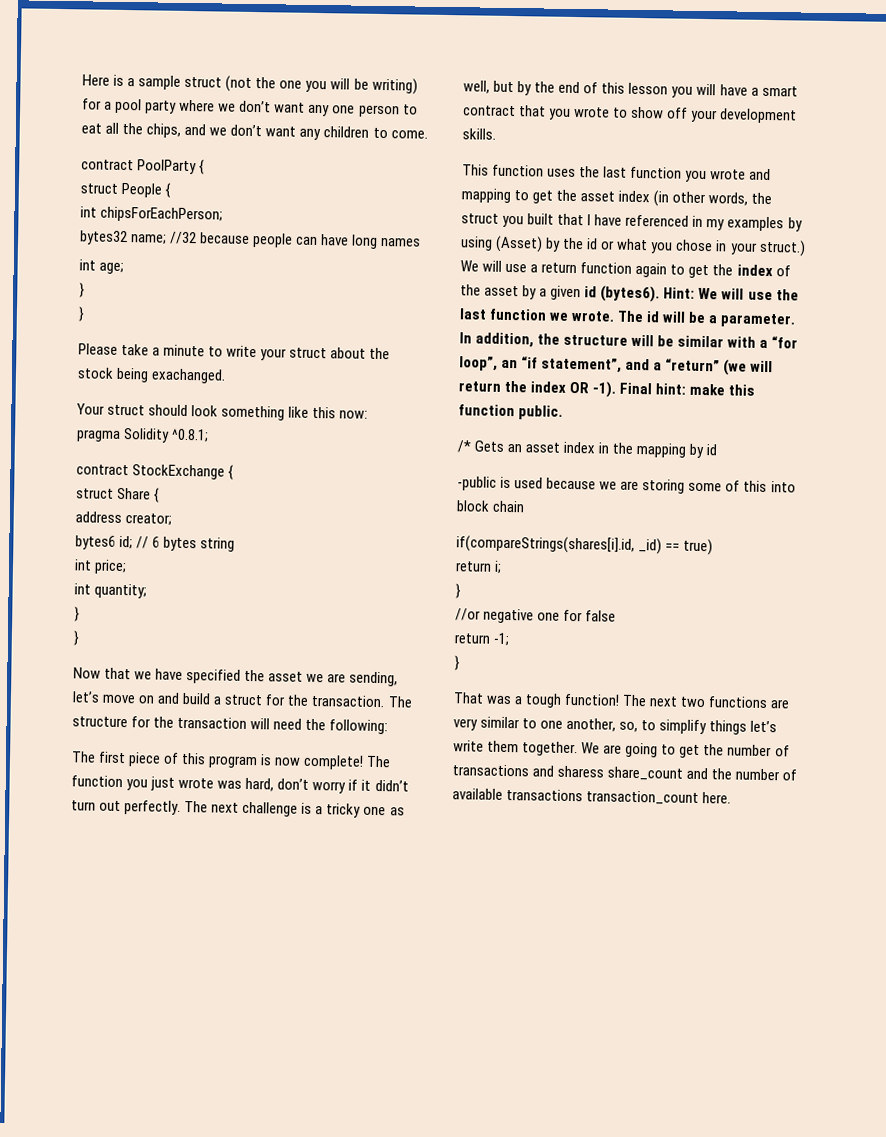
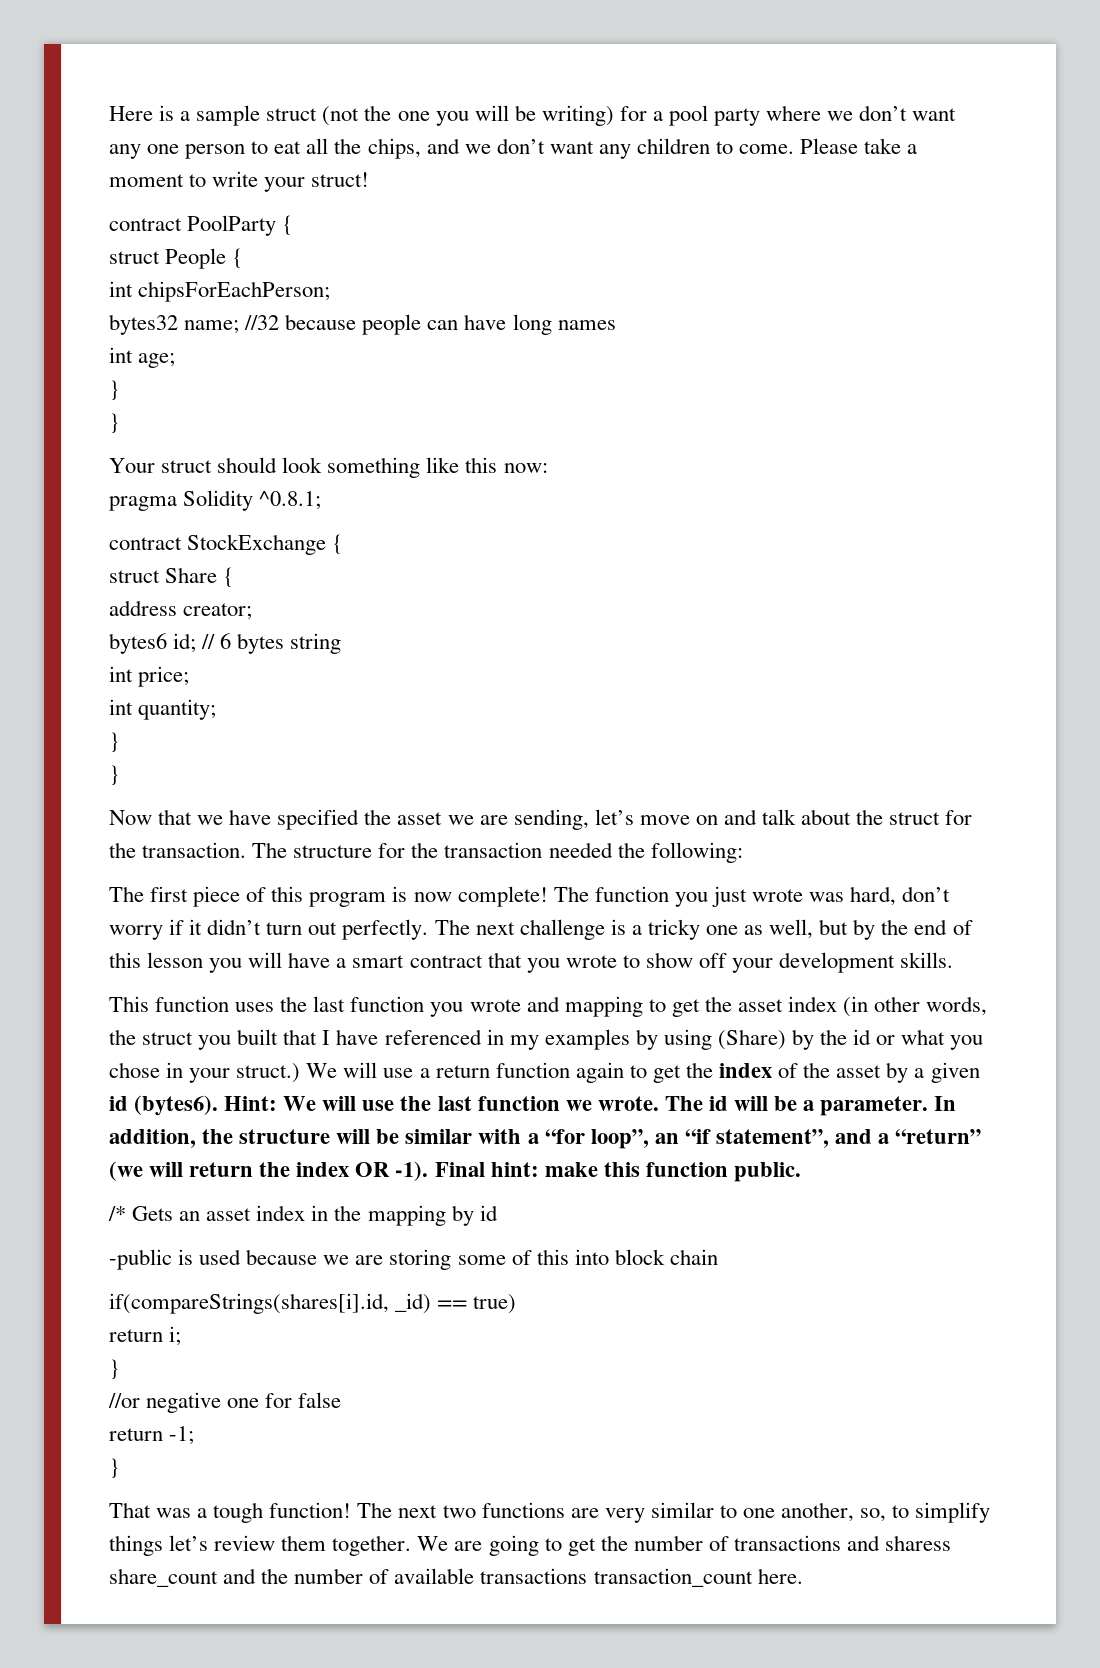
+ Please take a moment to write your struct!
- Please take a minute to write your struct about the stock being exachanged.
- Now that we have specified the asset we are sending, let’s move on and build a struct for the transaction.
+ Now that we have specified the asset we are sending, let’s move on and talk about the struct for the transaction.
- The structure for the transaction will need the following:
+ The structure for the transaction needed the following:
- This function uses the last function you wrote and mapping to get the asset index (in other words, the struct you built that I have referenced in my examples by using (Asset) by the id or what you chose in your struct.)
+ This function uses the last function you wrote and mapping to get the asset index (in other words, the struct you built that I have referenced in my examples by using (Share) by the id or what you chose in your struct.)
- The next two functions are very similar to one another, so, to simplify things let’s write them together.
+ The next two functions are very similar to one another, so, to simplify things let’s review them together.

